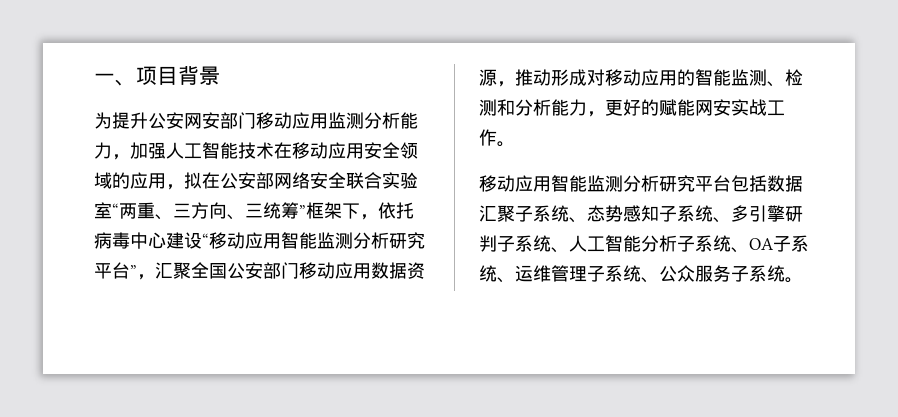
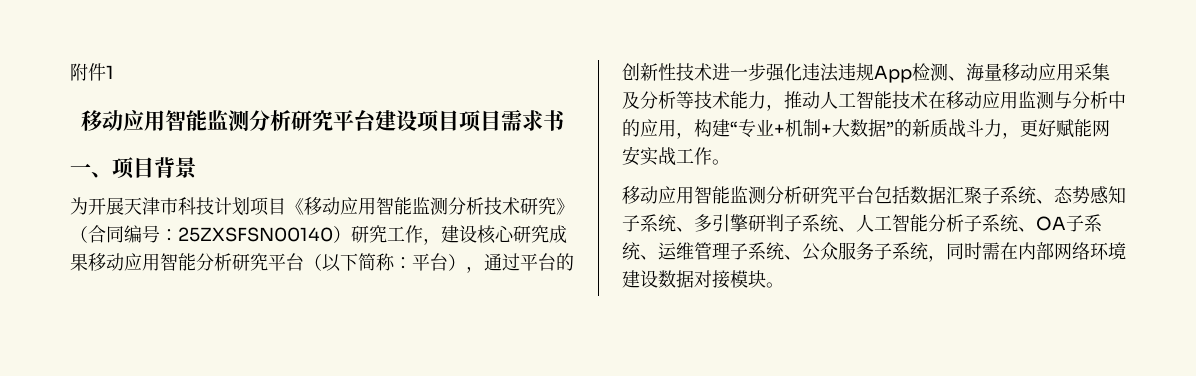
+ 附件1
+ 移动应用智能监测分析研究平台建设项目项目需求书
  一、项目背景
- 为提升公安网安部门移动应用监测分析能力，加强人工智能技术在移动应用安全领域的应用，拟在公安部网络安全联合实验室“两重、三方向、三统筹”框架下，依托病毒中心建设“移动应用智能监测分析研究平台”，汇聚全国公安部门移动应用数据资源，推动形成对移动应用的智能监测、检测和分析能力，更好的赋能网安实战工作。
+ 为开展天津市科技计划项目《移动应用智能监测分析技术研究》（合同编号：25ZXSFSN00140）研究工作，建设核心研究成果移动应用智能分析研究平台（以下简称：平台），通过平台的创新性技术进一步强化违法违规App检测、海量移动应用采集及分析等技术能力，推动人工智能技术在移动应用监测与分析中的应用，构建“专业+机制+大数据”的新质战斗力，更好赋能网安实战工作。
- 移动应用智能监测分析研究平台包括数据汇聚子系统、态势感知子系统、多引擎研判子系统、人工智能分析子系统、OA子系统、运维管理子系统、公众服务子系统。
+ 移动应用智能监测分析研究平台包括数据汇聚子系统、态势感知子系统、多引擎研判子系统、人工智能分析子系统、OA子系统、运维管理子系统、公众服务子系统，同时需在内部网络环境建设数据对接模块。

